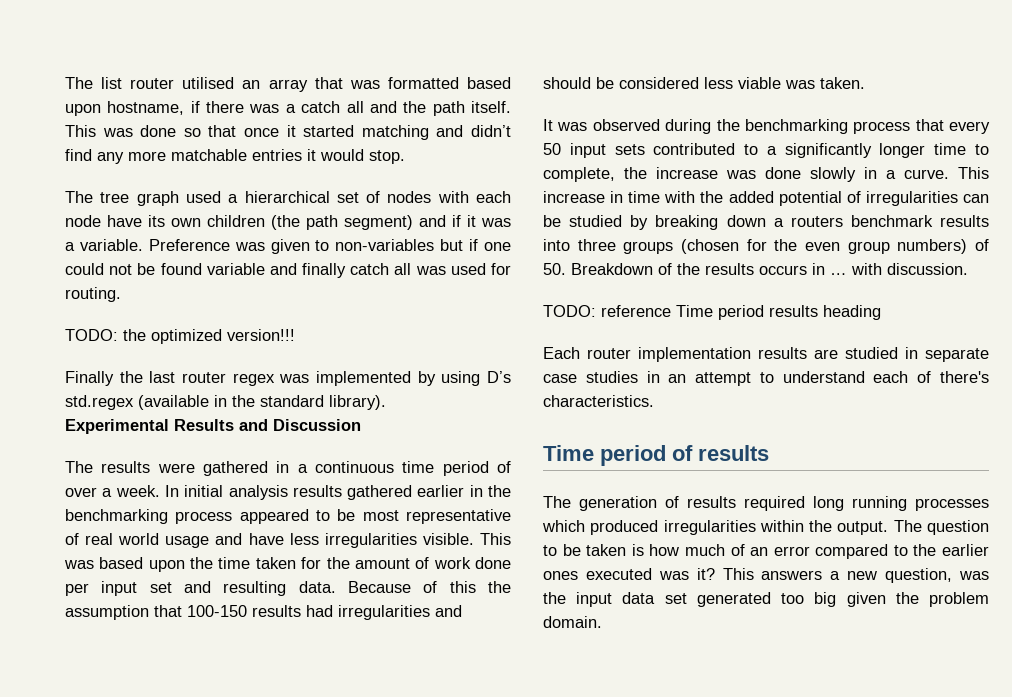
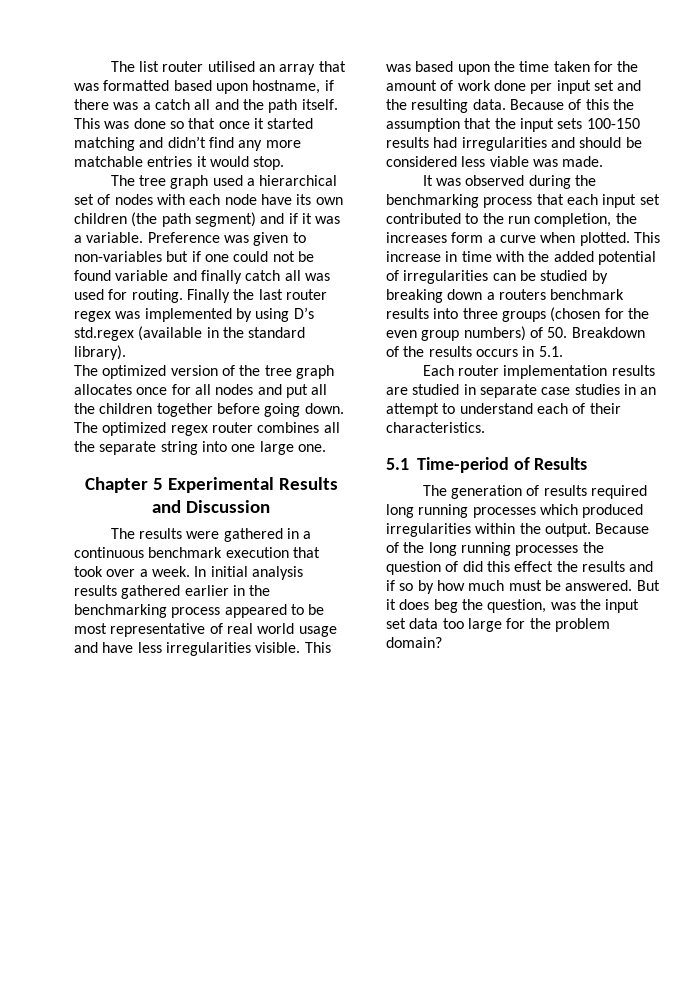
- Preference was given to non-variables but if one could not be found variable and finally catch all was used for routing.
- TODO: the optimized version!!!
- Finally the last router regex was implemented by using D’s std.regex (available in the standard library).
+ Preference was given to non-variables but if one could not be found variable and finally catch all was used for routing. Finally the last router regex was implemented by using D’s std.regex (available in the standard library).
- Experimental Results and Discussion
+ The optimized version of the tree graph allocates once for all nodes and put all the children together before going down. The optimized regex router combines all the separate string into one large one.
+ Chapter 5 Experimental Results and Discussion
- The results were gathered in a continuous time period of over a week.
+ The results were gathered in a continuous benchmark execution that took over a week.
- This was based upon the time taken for the amount of work done per input set and resulting data.
+ This was based upon the time taken for the amount of work done per input set and the resulting data.
- Because of this the assumption that 100-150 results had irregularities and should be considered less viable was taken.
+ Because of this the assumption that the input sets 100-150 results had irregularities and should be considered less viable was made.
- It was observed during the benchmarking process that every 50 input sets contributed to a significantly longer time to complete, the increase was done slowly in a curve.
+ It was observed during the benchmarking process that each input set contributed to the run completion, the increases form a curve when plotted.
- This increase in time with the added potential of irregularities can be studied by breaking down a routers benchmark results into three groups (chosen for the even group numbers) of 50. Breakdown of the results occurs in … with discussion.
- TODO: reference Time period results heading
+ This increase in time with the added potential of irregularities can be studied by breaking down a routers benchmark results into three groups (chosen for the even group numbers) of 50. Breakdown of the results occurs in 5.1.
- Each router implementation results are studied in separate case studies in an attempt to understand each of there's characteristics.
+ Each router implementation results are studied in separate case studies in an attempt to understand each of their characteristics.
- Time period of results
+ 5.1 Time-period of Results
- The question to be taken is how much of an error compared to the earlier ones executed was it? This answers a new question, was the input data set generated too big given the problem domain.
+ Because of the long running processes the question of did this effect the results and if so by how much must be answered. But it does beg the question, was the input set data too large for the problem domain?

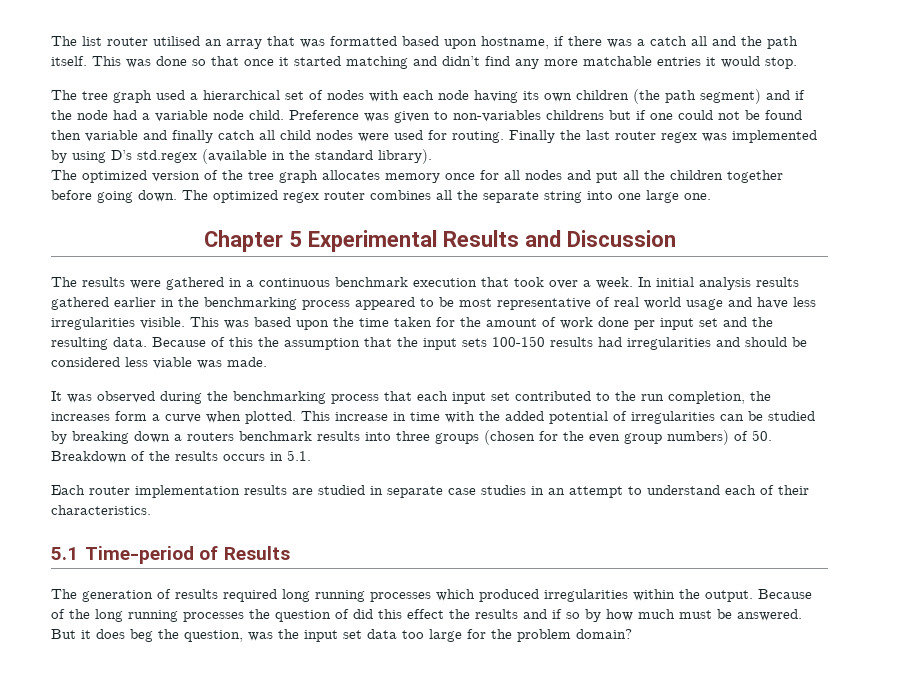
- The tree graph used a hierarchical set of nodes with each node have its own children (the path segment) and if it was a variable.
+ The tree graph used a hierarchical set of nodes with each node having its own children (the path segment) and if the node had a variable node child.
- Preference was given to non-variables but if one could not be found variable and finally catch all was used for routing.
+ Preference was given to non-variables childrens but if one could not be found then variable and finally catch all child nodes were used for routing.
- The optimized version of the tree graph allocates once for all nodes and put all the children together before going down.
+ The optimized version of the tree graph allocates memory once for all nodes and put all the children together before going down.

